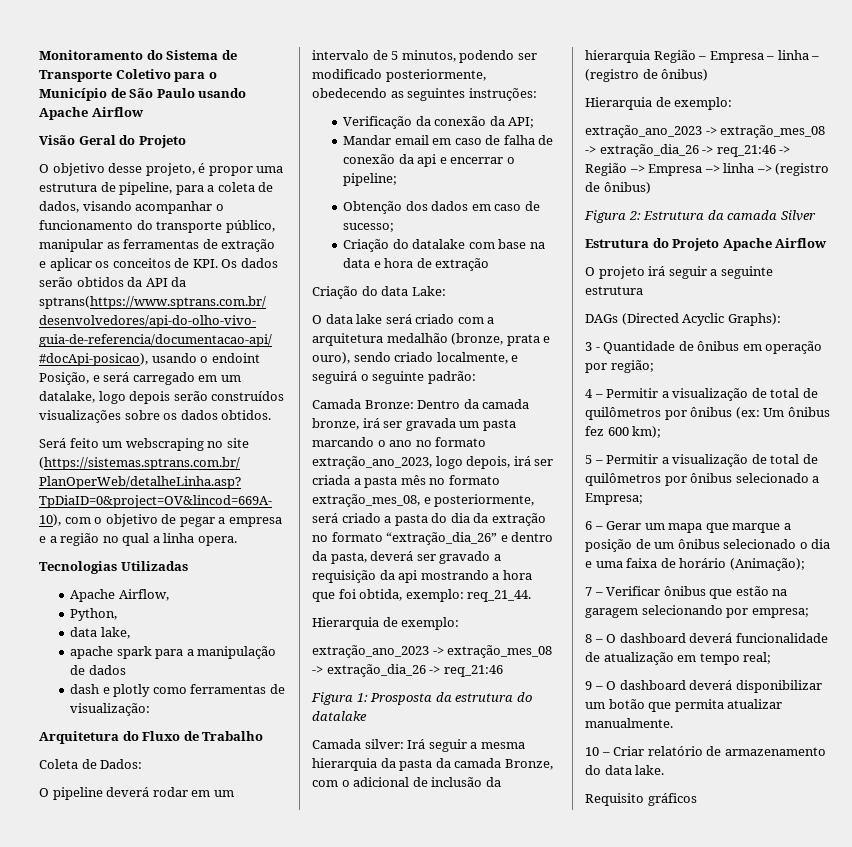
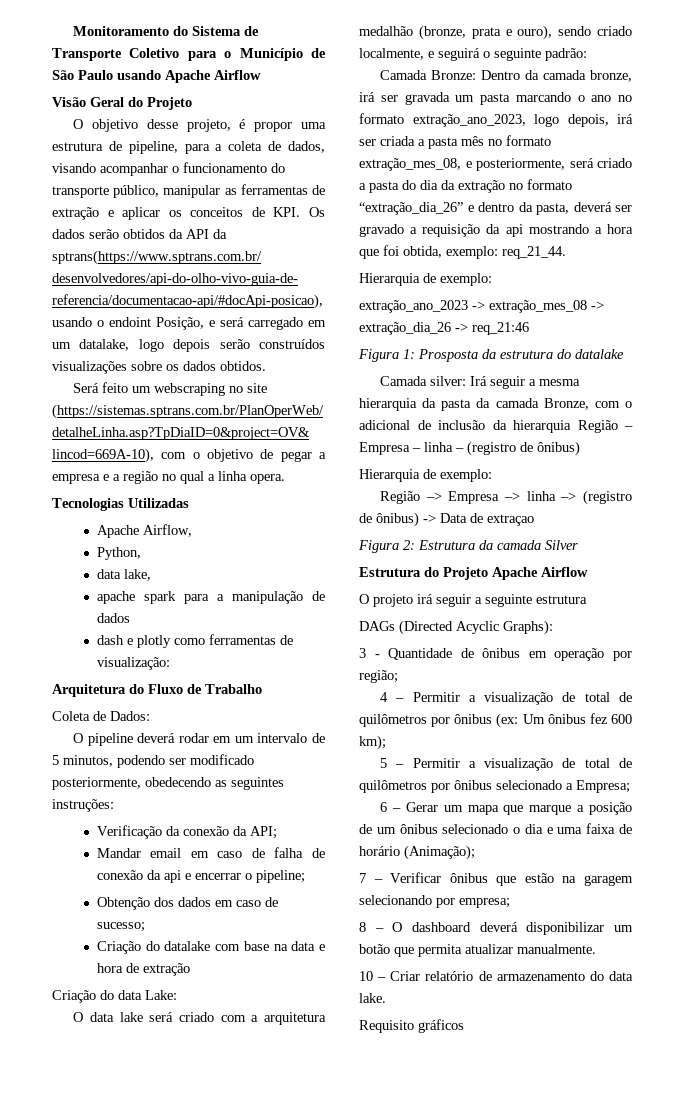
- extração_ano_2023 -> extração_mes_08 -> extração_dia_26 -> req_21:46 -> Região –> Empresa –> linha –> (registro de ônibus)
+ Região –> Empresa –> linha –> (registro de ônibus) -> Data de extraçao
- 8 – O dashboard deverá funcionalidade de atualização em tempo real;
- 9 – O dashboard deverá disponibilizar um botão que permita atualizar manualmente.
+ 8 – O dashboard deverá disponibilizar um botão que permita atualizar manualmente.

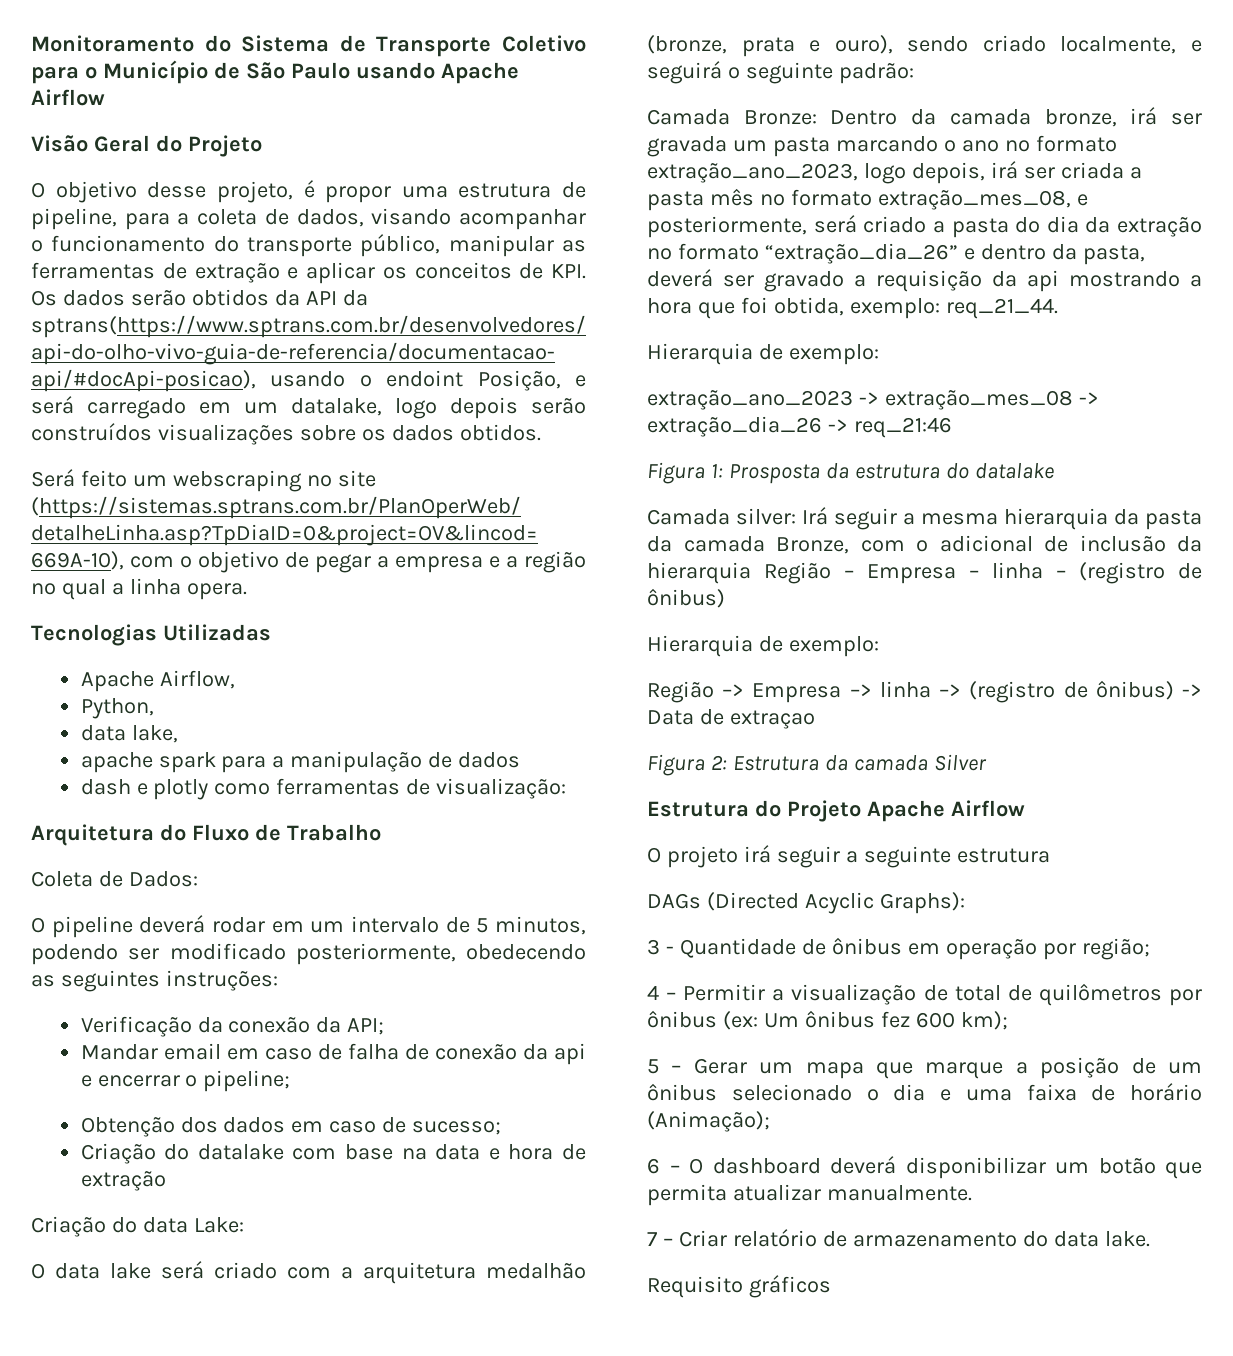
- 5 – Permitir a visualização de total de quilômetros por ônibus selecionado a Empresa;
- 6 – Gerar um mapa que marque a posição de um ônibus selecionado o dia e uma faixa de horário (Animação);
+ 5 – Gerar um mapa que marque a posição de um ônibus selecionado o dia e uma faixa de horário (Animação);
- 7 – Verificar ônibus que estão na garagem selecionando por empresa;
- 8 – O dashboard deverá disponibilizar um botão que permita atualizar manualmente.
+ 6 – O dashboard deverá disponibilizar um botão que permita atualizar manualmente.
- 10 – Criar relatório de armazenamento do data lake.
+ 7 – Criar relatório de armazenamento do data lake.

